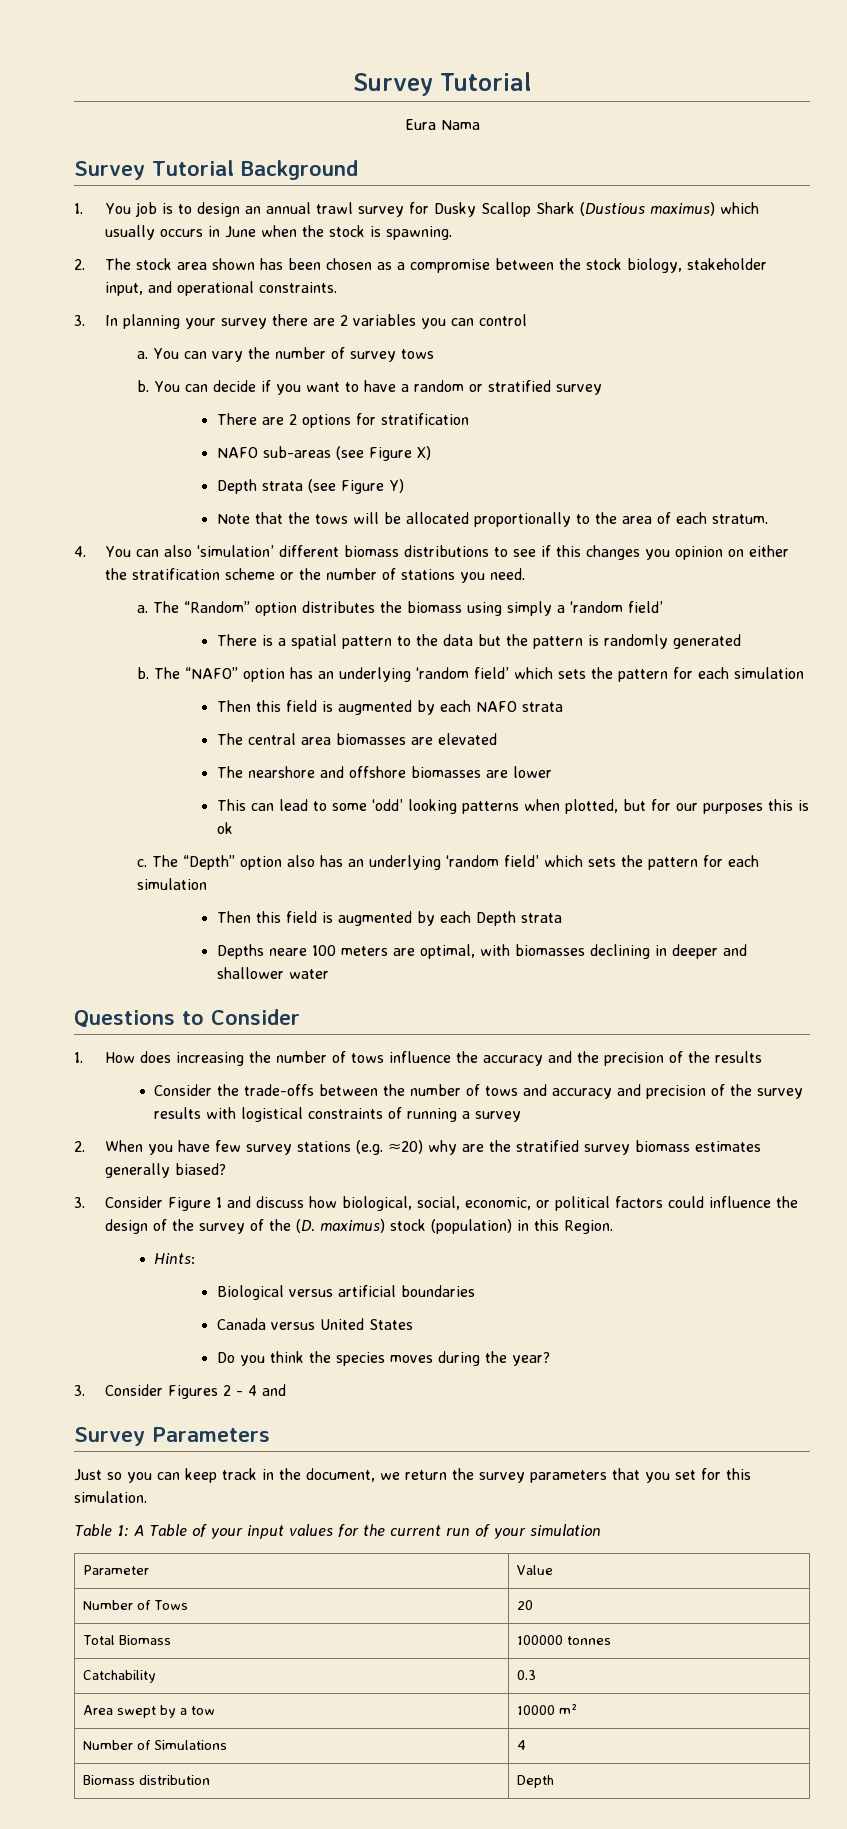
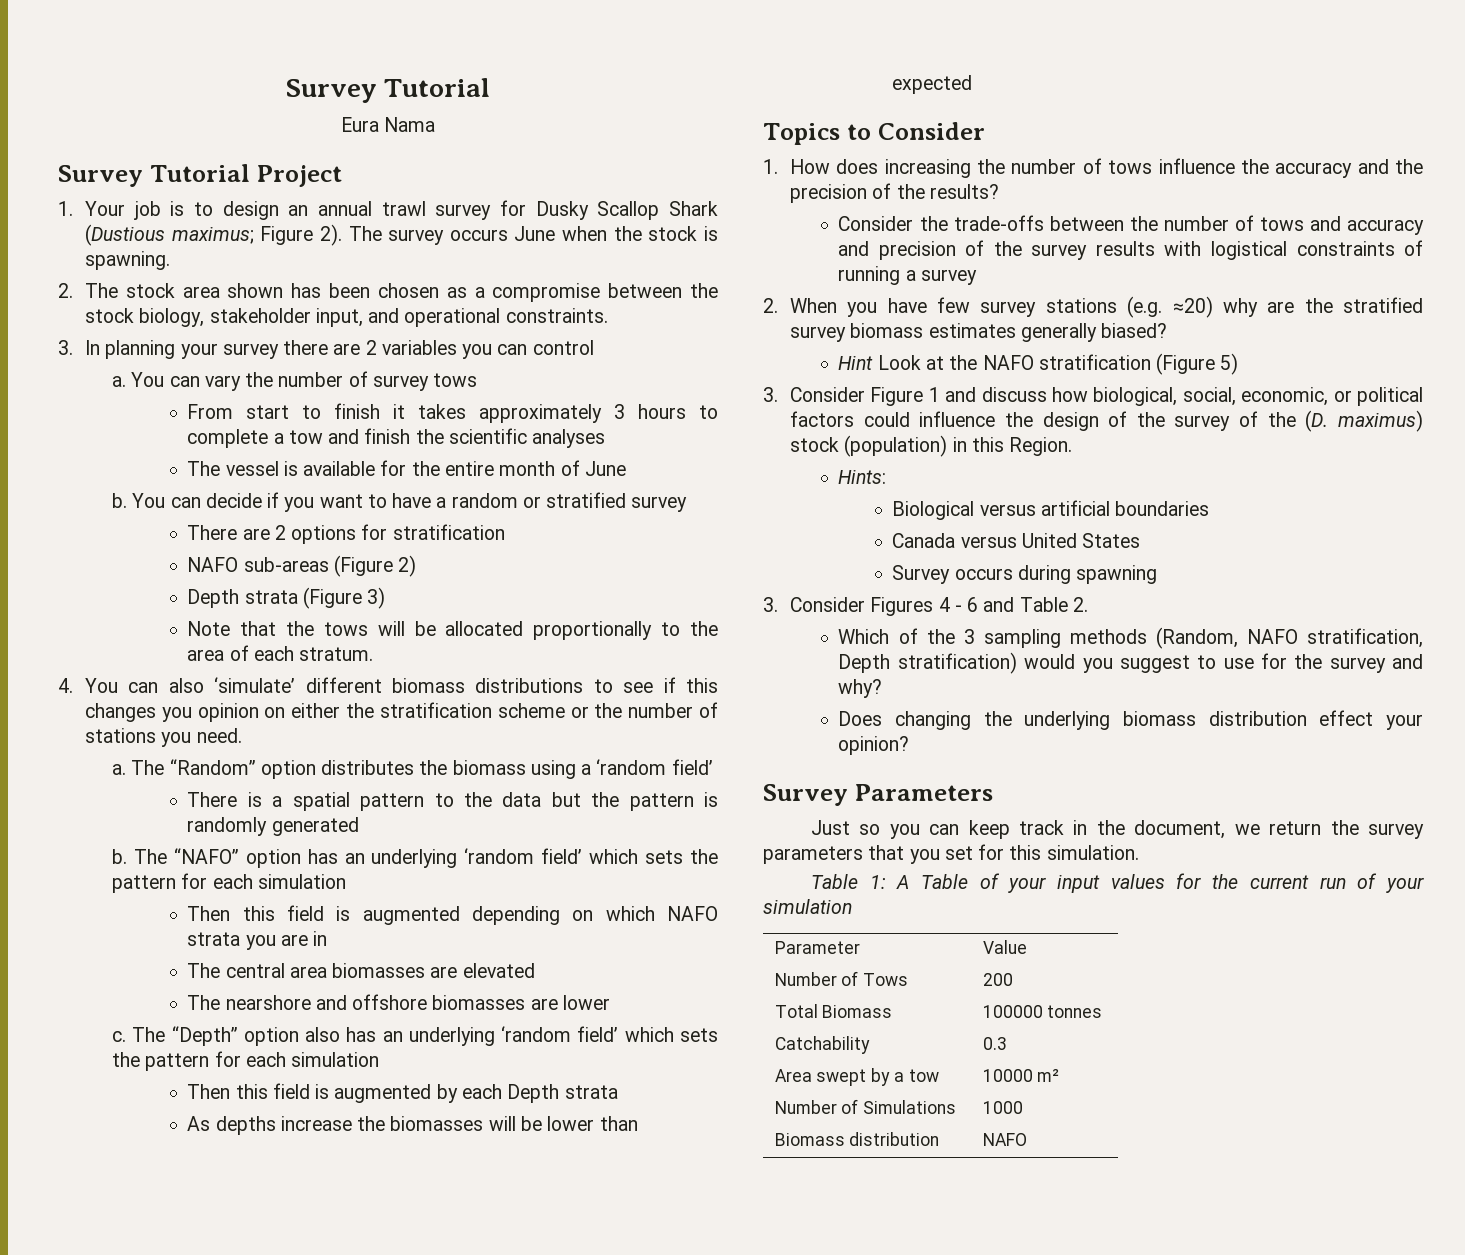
- Survey Tutorial Background
- 1. You job is to design an annual trawl survey for Dusky Scallop Shark (Dustious maximus) which usually occurs in June when the stock is spawning.
+ Survey Tutorial Project
+ 1. Your job is to design an annual trawl survey for Dusky Scallop Shark (Dustious maximus; Figure 2). The survey occurs June when the stock is spawning.
+ From start to finish it takes approximately 3 hours to complete a tow and finish the scientific analyses
+ The vessel is available for the entire month of June
- NAFO sub-areas (see Figure X)
- Depth strata (see Figure Y)
+ NAFO sub-areas (Figure 2)
+ Depth strata (Figure 3)
- 4. You can also ‘simulation’ different biomass distributions to see if this changes you opinion on either the stratification scheme or the number of stations you need.
+ 4. You can also ‘simulate’ different biomass distributions to see if this changes you opinion on either the stratification scheme or the number of stations you need.
- The “Random” option distributes the biomass using simply a ‘random field’
+ The “Random” option distributes the biomass using a ‘random field’
- Then this field is augmented by each NAFO strata
+ Then this field is augmented depending on which NAFO strata you are in
- This can lead to some ‘odd’ looking patterns when plotted, but for our purposes this is ok
- Depths neare 100 meters are optimal, with biomasses declining in deeper and shallower water
- Questions to Consider
+ As depths increase the biomasses will be lower than expected
+ Topics to Consider
- 1. How does increasing the number of tows influence the accuracy and the precision of the results
+ 1. How does increasing the number of tows influence the accuracy and the precision of the results?
+ Hint Look at the NAFO stratification (Figure 5)
- Do you think the species moves during the year?
- 3. Consider Figures 2 - 4 and
+ Survey occurs during spawning
+ 3. Consider Figures 4 - 6 and Table 2.
+ Which of the 3 sampling methods (Random, NAFO stratification, Depth stratification) would you suggest to use for the survey and why?
+ Does changing the underlying biomass distribution effect your opinion?
- Number of Tows | 20
+ Number of Tows | 200
- Number of Simulations | 4
+ Number of Simulations | 1000
- Biomass distribution | Depth
+ Biomass distribution | NAFO

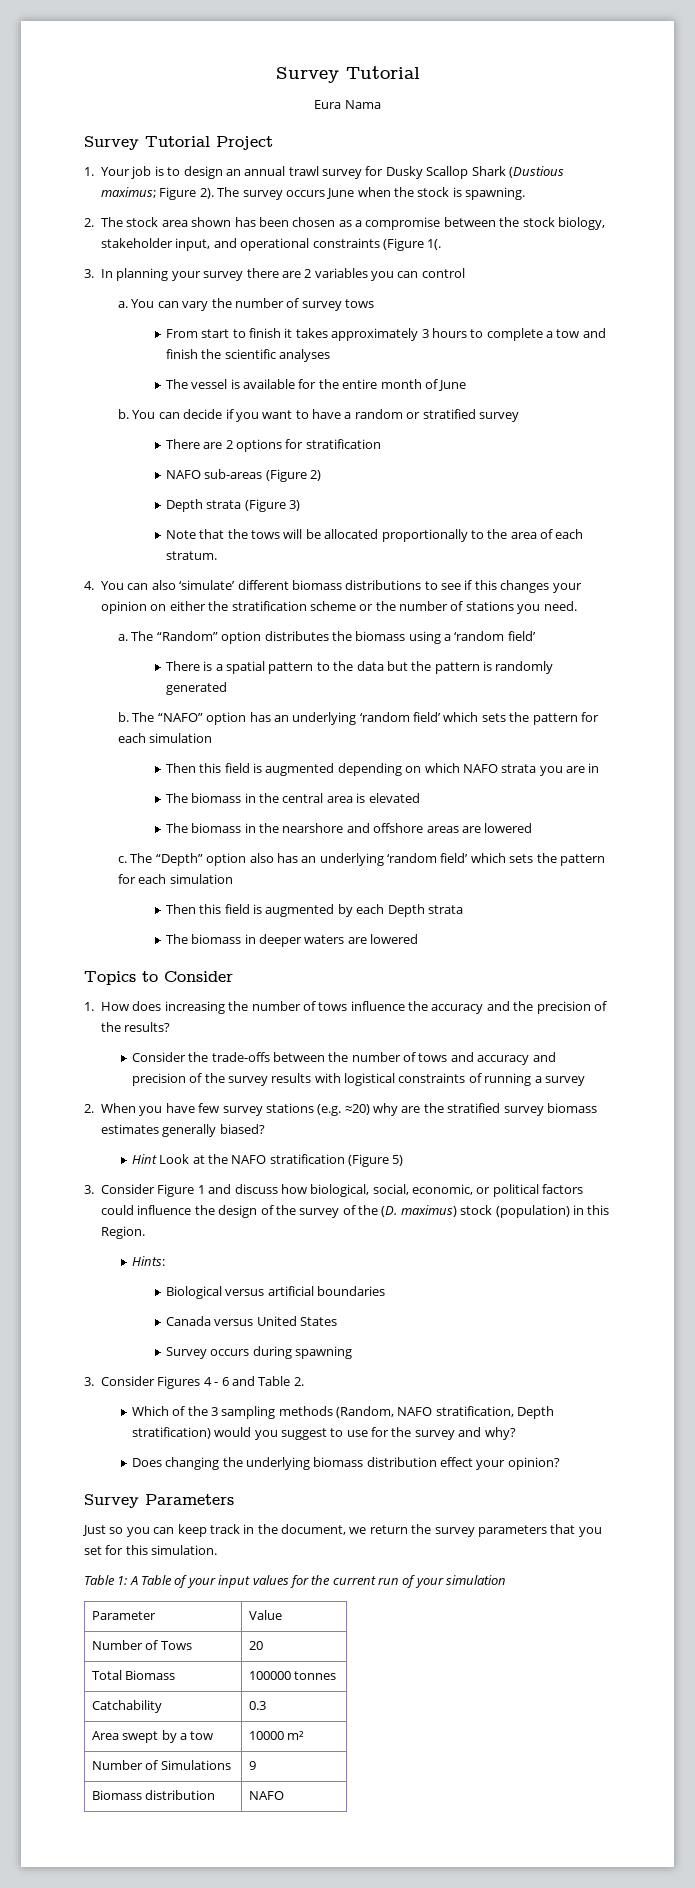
- 2. The stock area shown has been chosen as a compromise between the stock biology, stakeholder input, and operational constraints.
+ 2. The stock area shown has been chosen as a compromise between the stock biology, stakeholder input, and operational constraints (Figure 1(.
- 4. You can also ‘simulate’ different biomass distributions to see if this changes you opinion on either the stratification scheme or the number of stations you need.
+ 4. You can also ‘simulate’ different biomass distributions to see if this changes your opinion on either the stratification scheme or the number of stations you need.
- The central area biomasses are elevated
- The nearshore and offshore biomasses are lower
+ The biomass in the central area is elevated
+ The biomass in the nearshore and offshore areas are lowered
- As depths increase the biomasses will be lower than expected
+ The biomass in deeper waters are lowered
- Number of Tows | 200
+ Number of Tows | 20
- Number of Simulations | 1000
+ Number of Simulations | 9

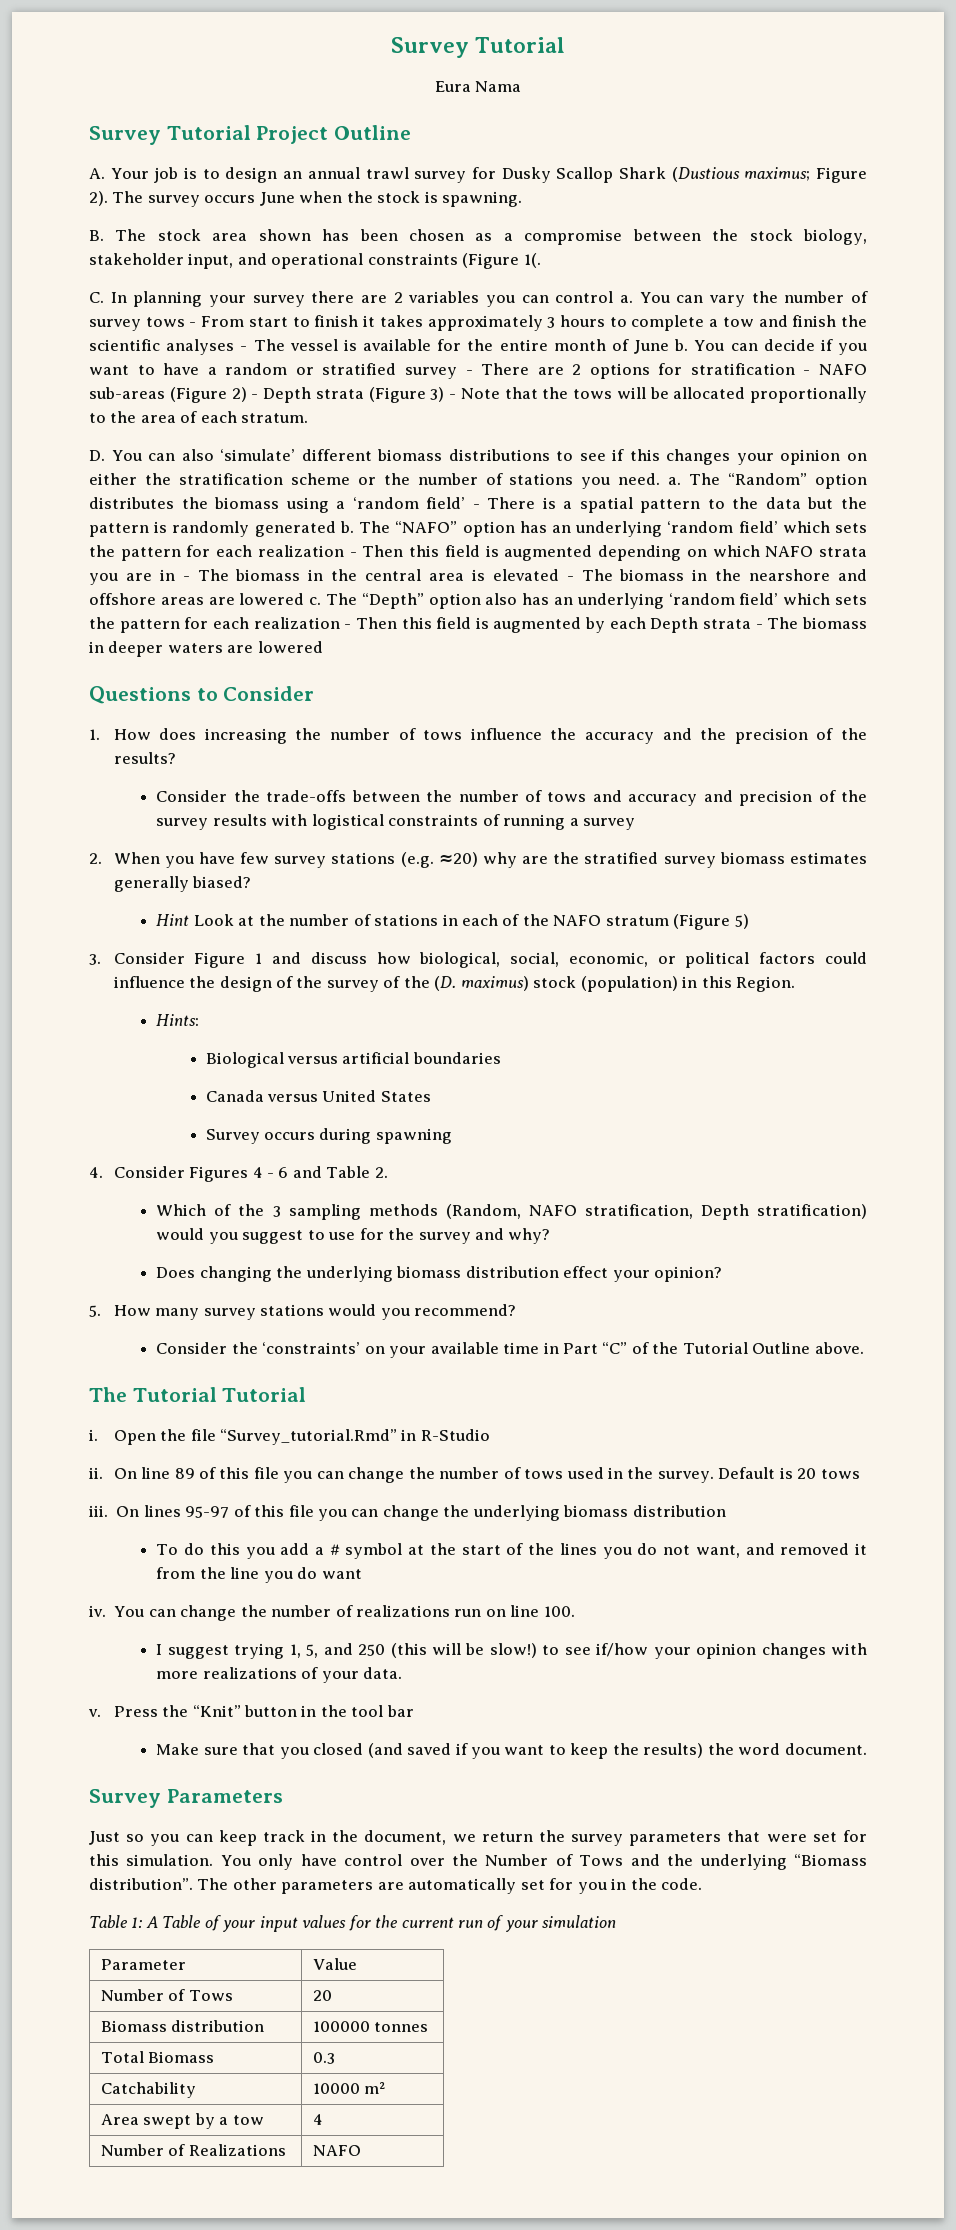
- Survey Tutorial Project
- 1. Your job is to design an annual trawl survey for Dusky Scallop Shark (Dustious maximus; Figure 2).
+ Survey Tutorial Project Outline
+ A. Your job is to design an annual trawl survey for Dusky Scallop Shark (Dustious maximus; Figure 2).
- 2. The stock area shown has been chosen as a compromise between the stock biology, stakeholder input, and operational constraints (Figure 1(.
+ B. The stock area shown has been chosen as a compromise between the stock biology, stakeholder input, and operational constraints (Figure 1(.
- 3. In planning your survey there are 2 variables you can control
- a.
+ C. In planning your survey there are 2 variables you can control a.
- You can vary the number of survey tows
- From start to finish it takes approximately 3 hours to complete a tow and finish the scientific analyses
- The vessel is available for the entire month of June
- b.
+ You can vary the number of survey tows - From start to finish it takes approximately 3 hours to complete a tow and finish the scientific analyses - The vessel is available for the entire month of June b.
- You can decide if you want to have a random or stratified survey
- There are 2 options for stratification
- NAFO sub-areas (Figure 2)
- Depth strata (Figure 3)
- Note that the tows will be allocated proportionally to the area of each stratum.
+ You can decide if you want to have a random or stratified survey - There are 2 options for stratification - NAFO sub-areas (Figure 2) - Depth strata (Figure 3) - Note that the tows will be allocated proportionally to the area of each stratum.
- 4. You can also ‘simulate’ different biomass distributions to see if this changes your opinion on either the stratification scheme or the number of stations you need.
- a.
+ D. You can also ‘simulate’ different biomass distributions to see if this changes your opinion on either the stratification scheme or the number of stations you need. a.
- The “Random” option distributes the biomass using a ‘random field’
- There is a spatial pattern to the data but the pattern is randomly generated
- b.
+ The “Random” option distributes the biomass using a ‘random field’ - There is a spatial pattern to the data but the pattern is randomly generated b.
- The “NAFO” option has an underlying ‘random field’ which sets the pattern for each simulation
- Then this field is augmented depending on which NAFO strata you are in
- The biomass in the central area is elevated
- The biomass in the nearshore and offshore areas are lowered
- c.
+ The “NAFO” option has an underlying ‘random field’ which sets the pattern for each realization - Then this field is augmented depending on which NAFO strata you are in - The biomass in the central area is elevated - The biomass in the nearshore and offshore areas are lowered c.
- The “Depth” option also has an underlying ‘random field’ which sets the pattern for each simulation
- Then this field is augmented by each Depth strata
- The biomass in deeper waters are lowered
+ The “Depth” option also has an underlying ‘random field’ which sets the pattern for each realization - Then this field is augmented by each Depth strata - The biomass in deeper waters are lowered
- Topics to Consider
+ Questions to Consider
- Hint Look at the NAFO stratification (Figure 5)
+ Hint Look at the number of stations in each of the NAFO stratum (Figure 5)
- 3. Consider Figures 4 - 6 and Table 2.
+ 4. Consider Figures 4 - 6 and Table 2.
+ 5. How many survey stations would you recommend?
+ Consider the ‘constraints’ on your available time in Part “C” of the Tutorial Outline above.
+ The Tutorial Tutorial
+ i. Open the file “Survey_tutorial.Rmd” in R-Studio
+ ii. On line 89 of this file you can change the number of tows used in the survey. Default is 20 tows
+ iii. On lines 95-97 of this file you can change the underlying biomass distribution
+ To do this you add a # symbol at the start of the lines you do not want, and removed it from the line you do want
+ iv. You can change the number of realizations run on line 100.
+ I suggest trying 1, 5, and 250 (this will be slow!) to see if/how your opinion changes with more realizations of your data.
+ v. Press the “Knit” button in the tool bar
+ Make sure that you closed (and saved if you want to keep the results) the word document.
- Just so you can keep track in the document, we return the survey parameters that you set for this simulation.
+ Just so you can keep track in the document, we return the survey parameters that were set for this simulation. You only have control over the Number of Tows and the underlying “Biomass distribution”. The other parameters are automatically set for you in the code.
- Total Biomass | 100000 tonnes
+ Biomass distribution | 100000 tonnes
+ Total Biomass | 0.3
- Catchability | 0.3
+ Catchability | 10000 m²
- Area swept by a tow | 10000 m²
- Number of Simulations | 9
- Biomass distribution | NAFO
+ Area swept by a tow | 4
+ Number of Realizations | NAFO

